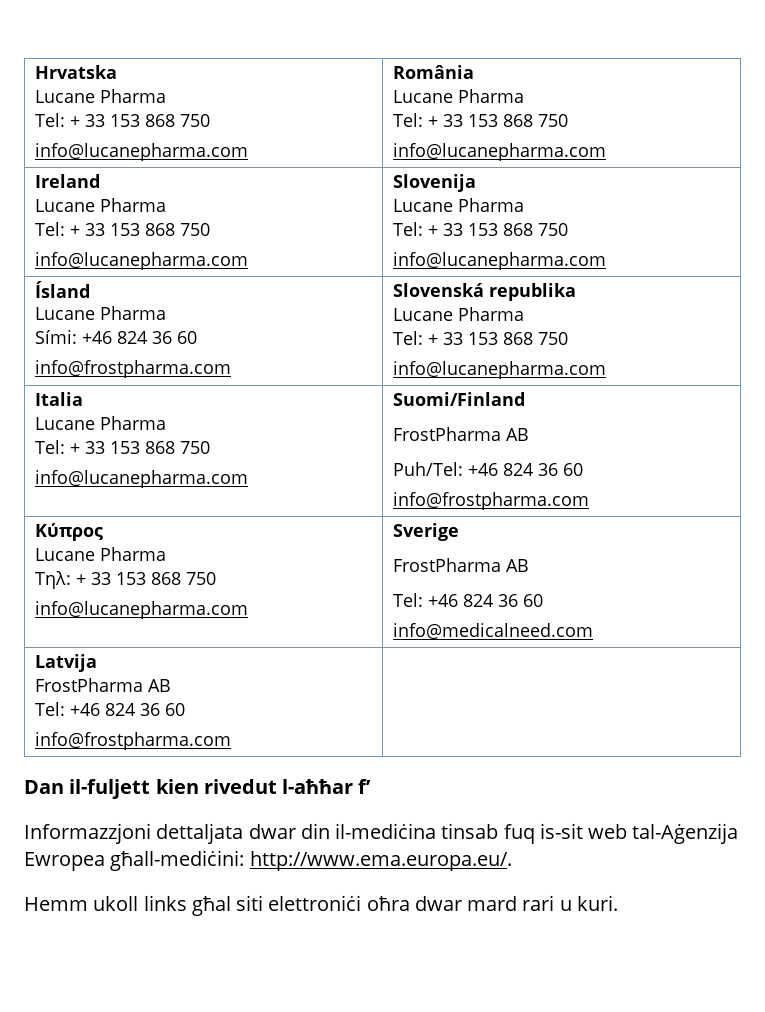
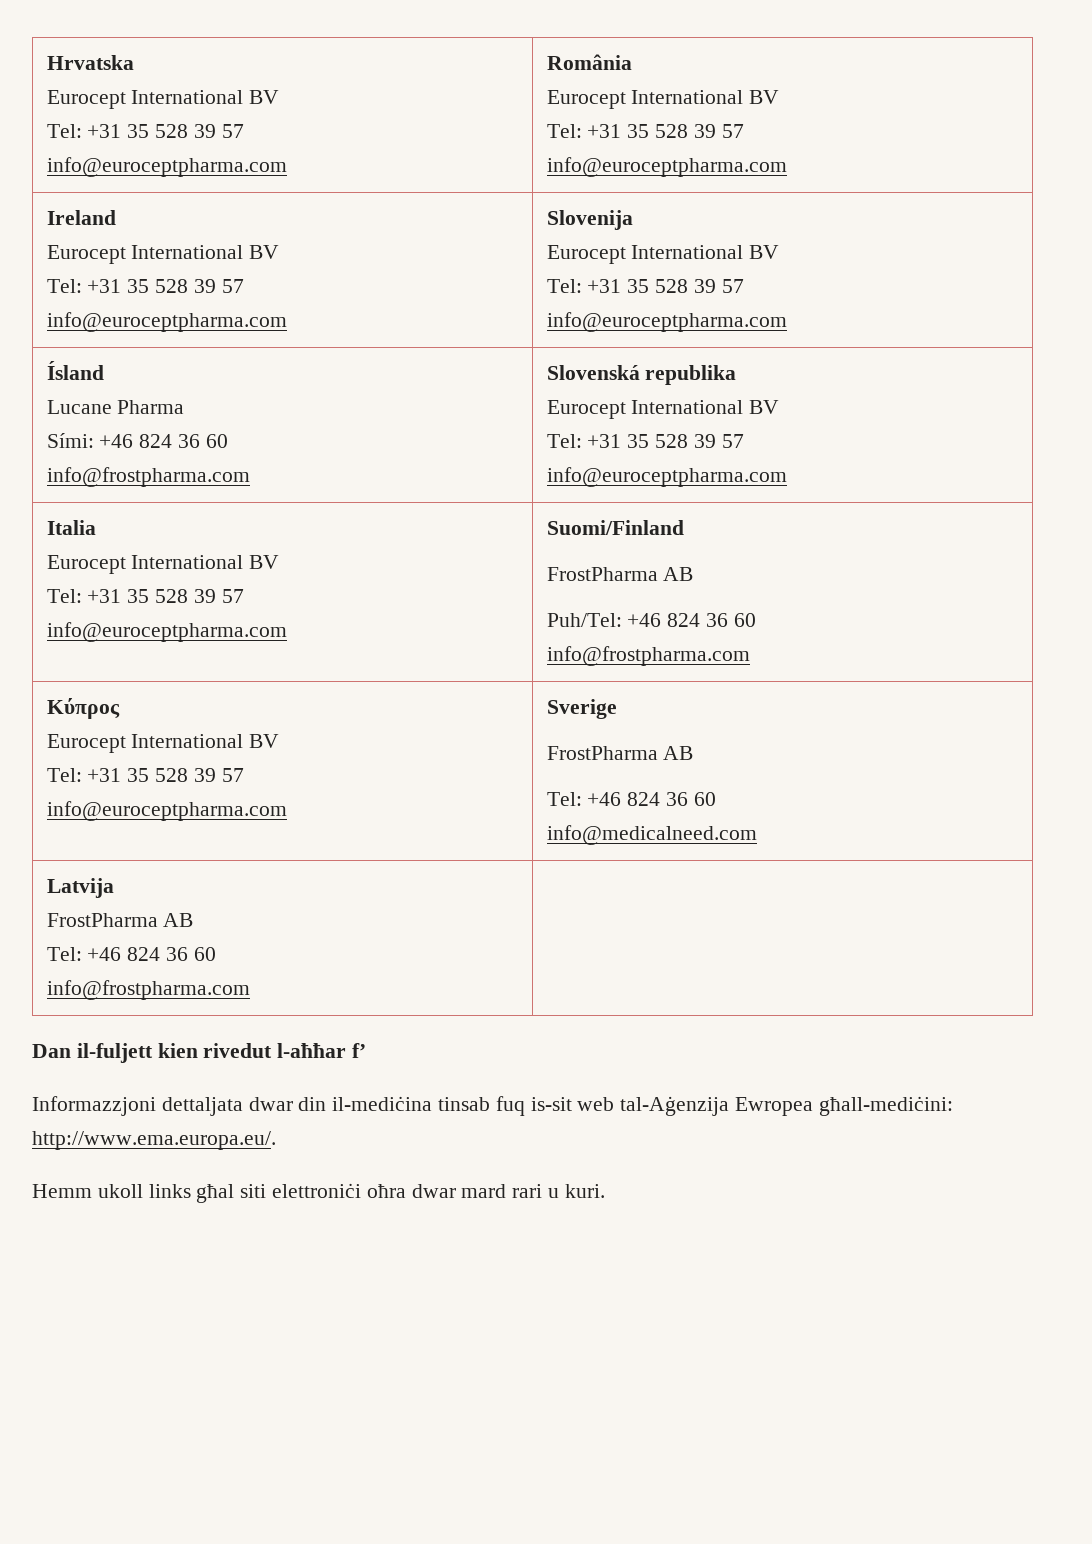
  Hrvatska
- Lucane Pharma
- Tel: + 33 153 868 750
- info@lucanepharma.com | România
- Lucane Pharma
- Tel: + 33 153 868 750
- info@lucanepharma.com
+ Eurocept International BV
+ Tel: +31 35 528 39 57
+ info@euroceptpharma.com | România
+ Eurocept International BV
+ Tel: +31 35 528 39 57
+ info@euroceptpharma.com
  Ireland
- Lucane Pharma
- Tel: + 33 153 868 750
- info@lucanepharma.com | Slovenija
- Lucane Pharma
- Tel: + 33 153 868 750
- info@lucanepharma.com
+ Eurocept International BV
+ Tel: +31 35 528 39 57
+ info@euroceptpharma.com | Slovenija
+ Eurocept International BV
+ Tel: +31 35 528 39 57
+ info@euroceptpharma.com
  Ísland
  Lucane Pharma
  Sími: +46 824 36 60
  info@frostpharma.com | Slovenská republika
- Lucane Pharma
- Tel: + 33 153 868 750
- info@lucanepharma.com
+ Eurocept International BV
+ Tel: +31 35 528 39 57
+ info@euroceptpharma.com
  Italia
- Lucane Pharma
- Tel: + 33 153 868 750
- info@lucanepharma.com | Suomi/Finland
+ Eurocept International BV
+ Tel: +31 35 528 39 57
+ info@euroceptpharma.com | Suomi/Finland
  Κύπρος
- Lucane Pharma
- Τηλ: + 33 153 868 750
- info@lucanepharma.com | Sverige
+ Eurocept International BV
+ Tel: +31 35 528 39 57
+ info@euroceptpharma.com | Sverige

